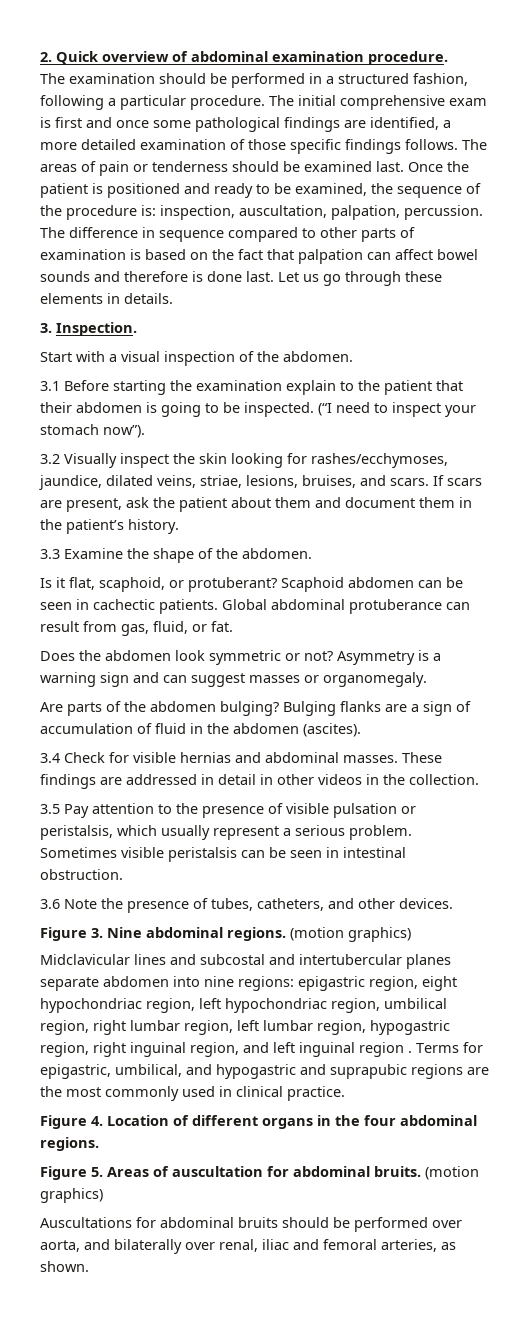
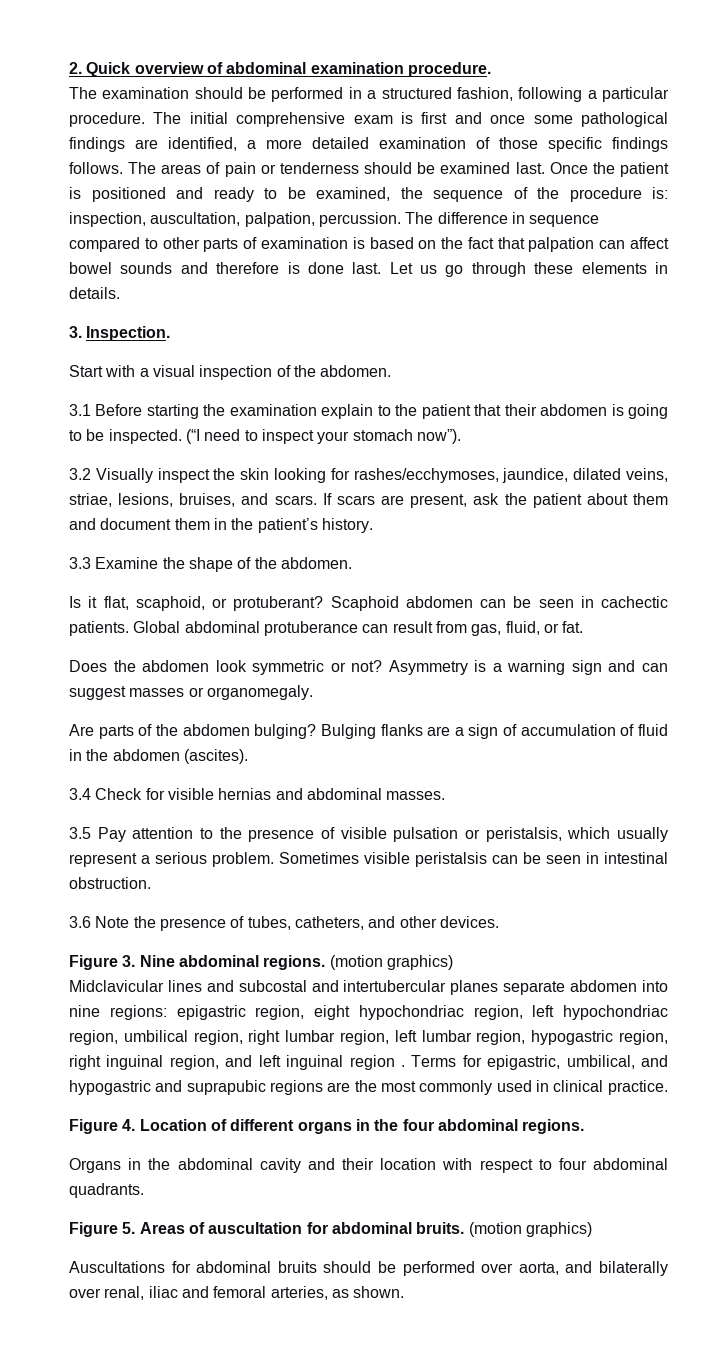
- These findings are addressed in detail in other videos in the collection.
+ Organs in the abdominal cavity and their location with respect to four abdominal quadrants.

